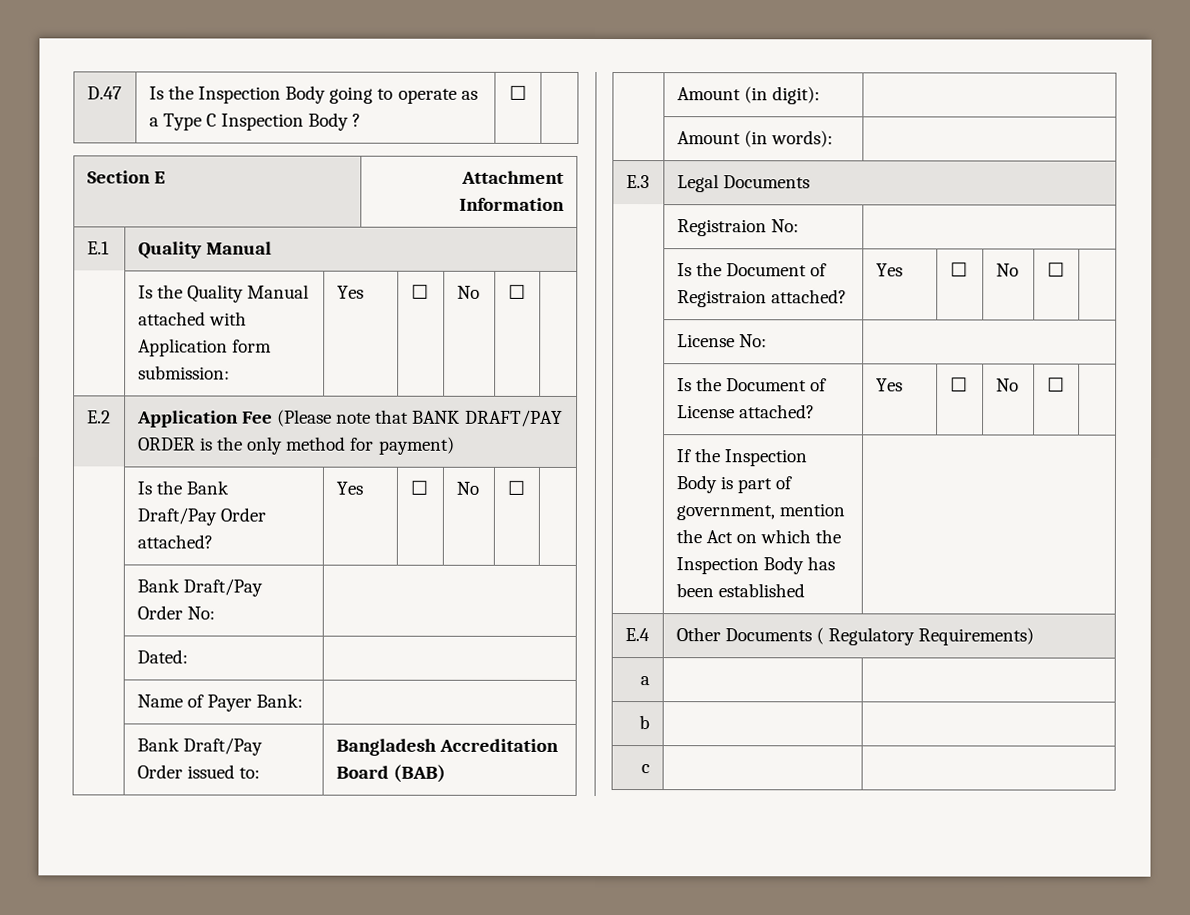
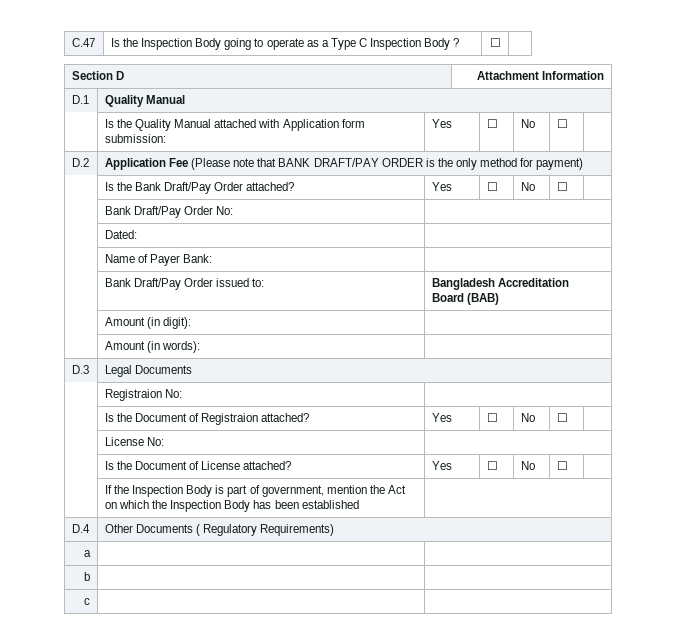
- D.47 | Is the Inspection Body going to operate as a Type C Inspection Body ? | ☐ |
+ C.47 | Is the Inspection Body going to operate as a Type C Inspection Body ? | ☐ |
- Section E | Attachment Information
+ Section D | Attachment Information
- E.1 | Quality Manual
+ D.1 | Quality Manual
- E.2 | Application Fee (Please note that BANK DRAFT/PAY ORDER is the only method for payment)
+ D.2 | Application Fee (Please note that BANK DRAFT/PAY ORDER is the only method for payment)
- E.3 | Legal Documents
+ D.3 | Legal Documents
- E.4 | Other Documents ( Regulatory Requirements)
+ D.4 | Other Documents ( Regulatory Requirements)

